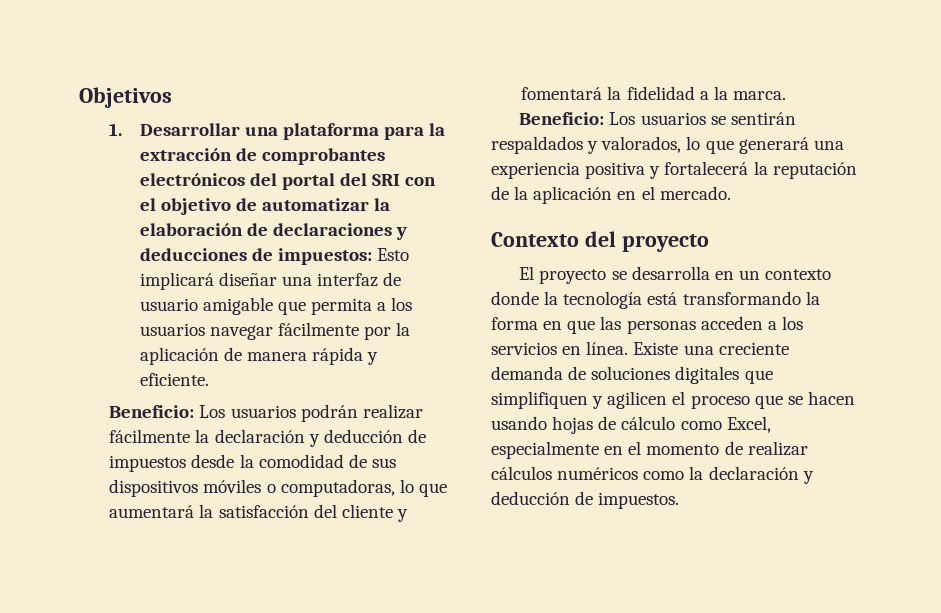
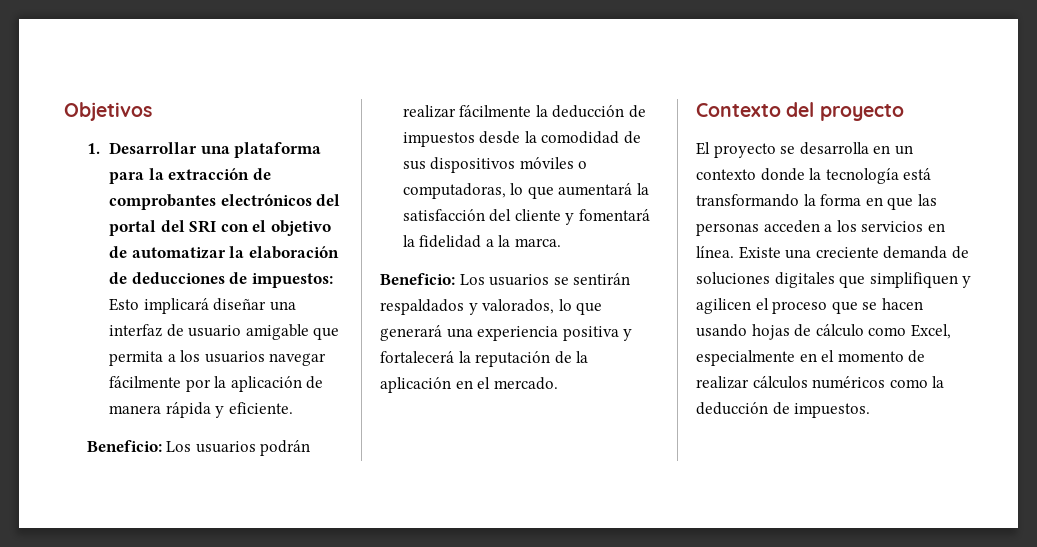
- 1. Desarrollar una plataforma para la extracción de comprobantes electrónicos del portal del SRI con el objetivo de automatizar la elaboración de declaraciones y deducciones de impuestos: Esto implicará diseñar una interfaz de usuario amigable que permita a los usuarios navegar fácilmente por la aplicación de manera rápida y eficiente.
+ 1. Desarrollar una plataforma para la extracción de comprobantes electrónicos del portal del SRI con el objetivo de automatizar la elaboración de deducciones de impuestos: Esto implicará diseñar una interfaz de usuario amigable que permita a los usuarios navegar fácilmente por la aplicación de manera rápida y eficiente.
- Beneficio: Los usuarios podrán realizar fácilmente la declaración y deducción de impuestos desde la comodidad de sus dispositivos móviles o computadoras, lo que aumentará la satisfacción del cliente y fomentará la fidelidad a la marca.
+ Beneficio: Los usuarios podrán realizar fácilmente la deducción de impuestos desde la comodidad de sus dispositivos móviles o computadoras, lo que aumentará la satisfacción del cliente y fomentará la fidelidad a la marca.
- Existe una creciente demanda de soluciones digitales que simplifiquen y agilicen el proceso que se hacen usando hojas de cálculo como Excel, especialmente en el momento de realizar cálculos numéricos como la declaración y deducción de impuestos.
+ Existe una creciente demanda de soluciones digitales que simplifiquen y agilicen el proceso que se hacen usando hojas de cálculo como Excel, especialmente en el momento de realizar cálculos numéricos como la deducción de impuestos.

